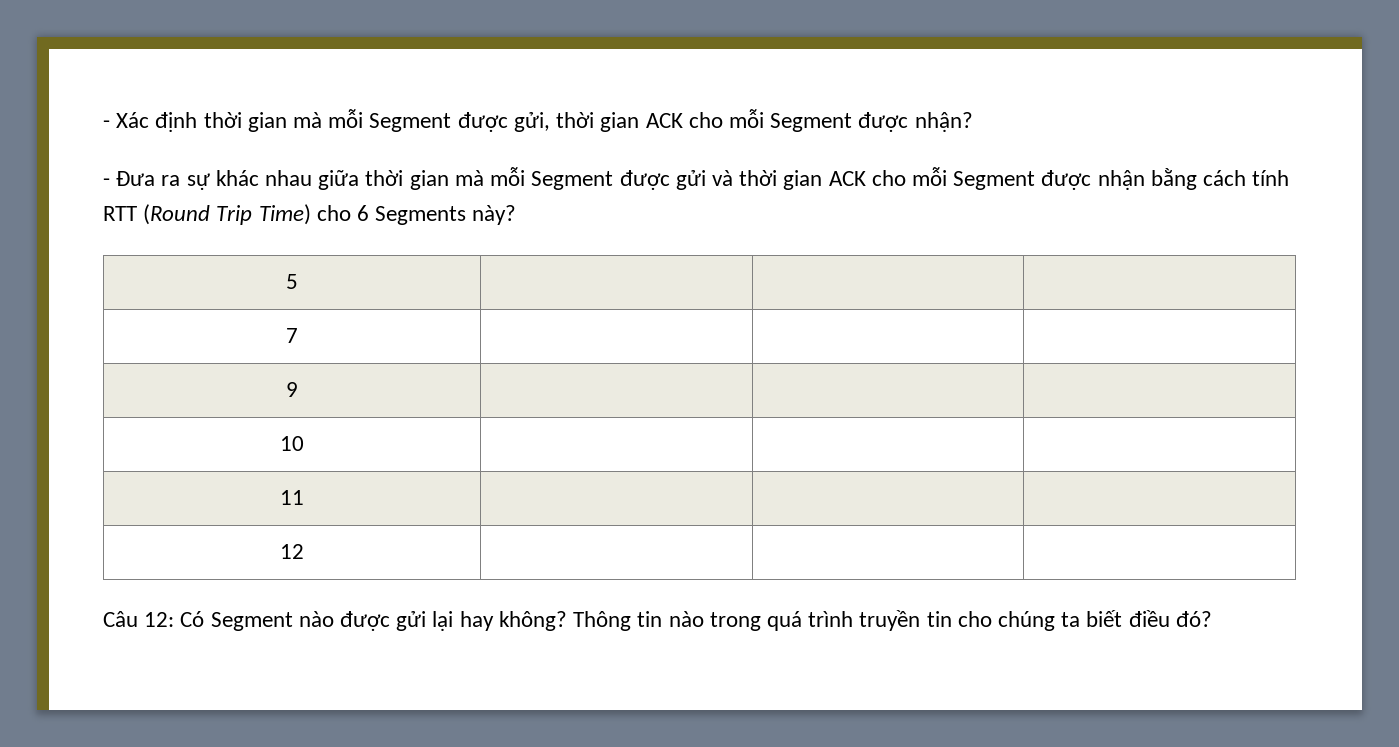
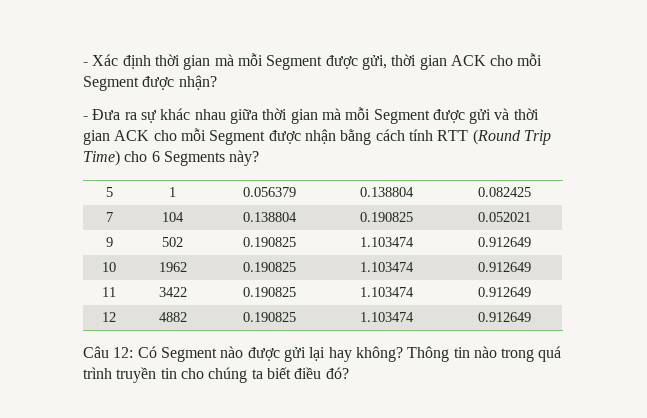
- 5 | | |
- 7 | | |
- 9 | | |
- 10 | | |
- 11 | | |
- 12 | | |
+ 5 | 1 | 0.056379 | 0.138804 | 0.082425
+ 7 | 104 | 0.138804 | 0.190825 | 0.052021
+ 9 | 502 | 0.190825 | 1.103474 | 0.912649
+ 10 | 1962 | 0.190825 | 1.103474 | 0.912649
+ 11 | 3422 | 0.190825 | 1.103474 | 0.912649
+ 12 | 4882 | 0.190825 | 1.103474 | 0.912649

